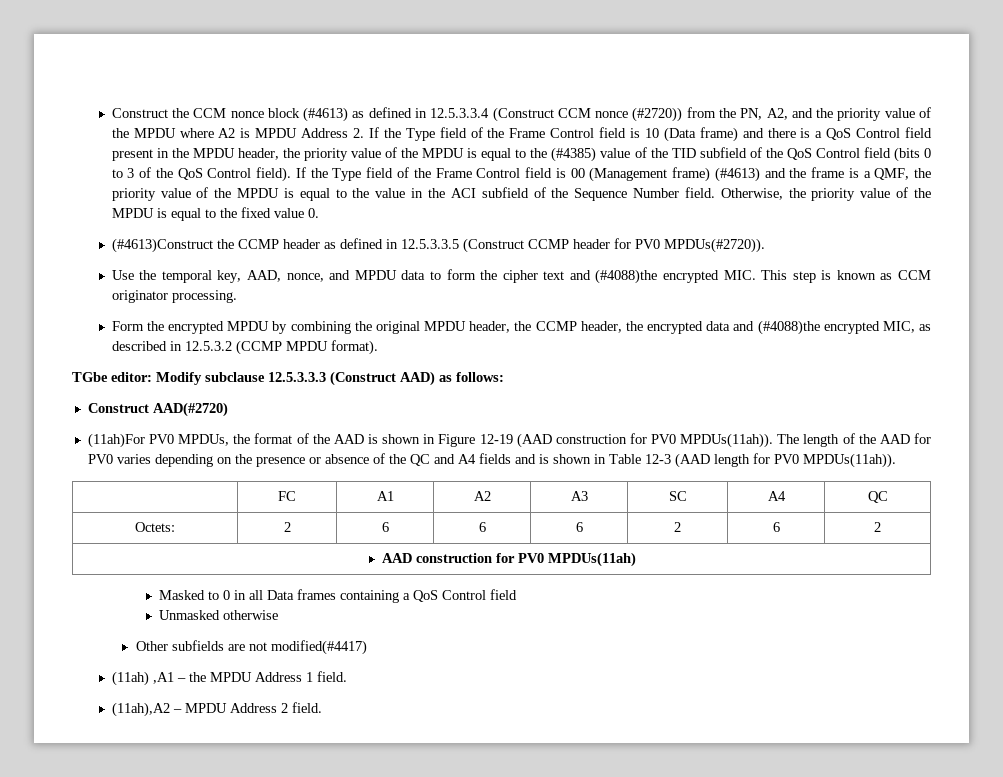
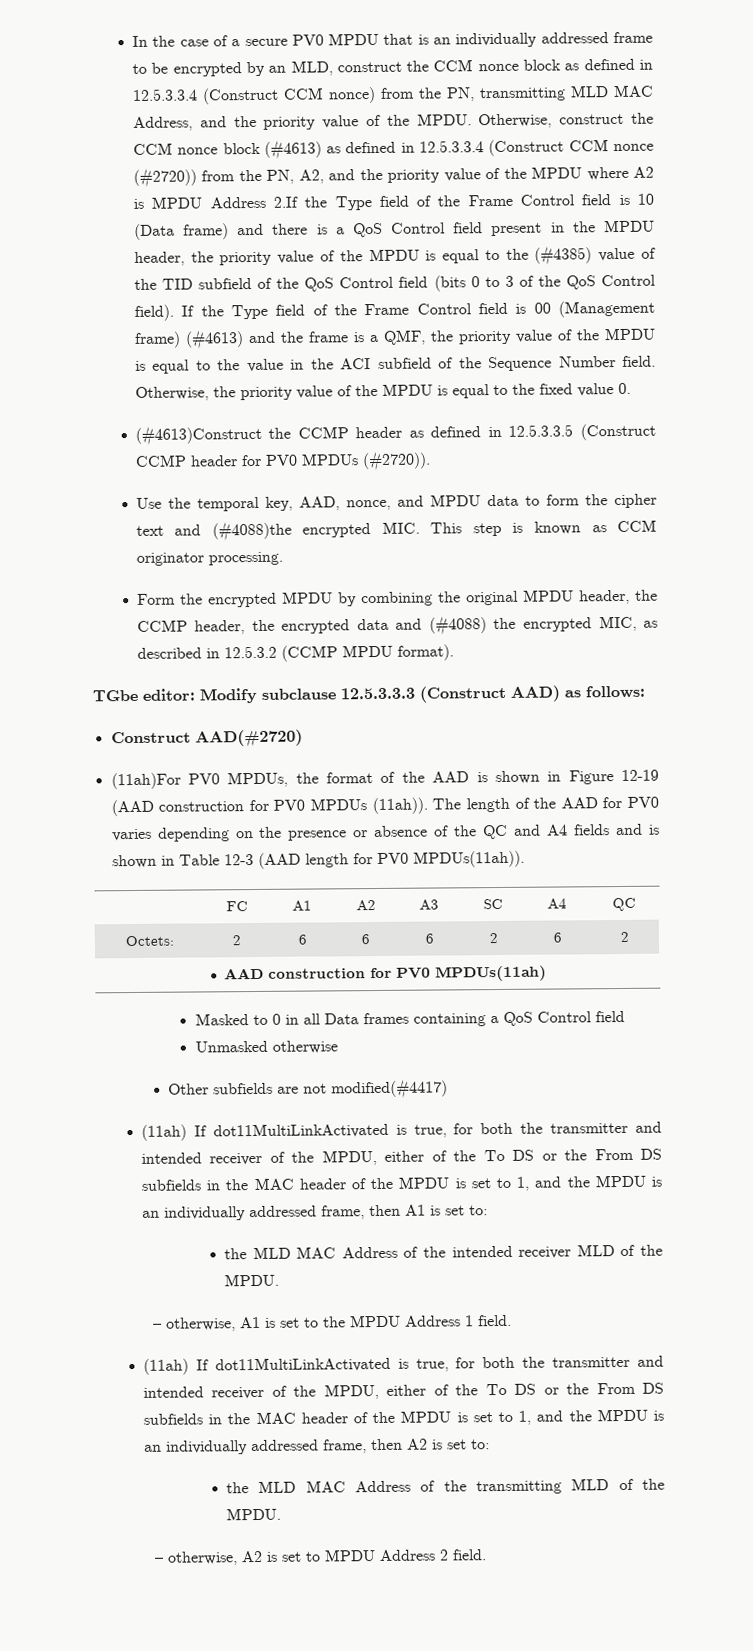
- Construct the CCM nonce block (#4613) as defined in 12.5.3.3.4 (Construct CCM nonce (#2720)) from the PN, A2, and the priority value of the MPDU where A2 is MPDU Address 2. If the Type field of the Frame Control field is 10 (Data frame) and there is a QoS Control field present in the MPDU header, the priority value of the MPDU is equal to the (#4385) value of the TID subfield of the QoS Control field (bits 0 to 3 of the QoS Control field).
+ In the case of a secure PV0 MPDU that is an individually addressed frame to be encrypted by an MLD, construct the CCM nonce block as defined in 12.5.3.3.4 (Construct CCM nonce) from the PN, transmitting MLD MAC Address, and the priority value of the MPDU. Otherwise, construct the CCM nonce block (#4613) as defined in 12.5.3.3.4 (Construct CCM nonce (#2720)) from the PN, A2, and the priority value of the MPDU where A2 is MPDU Address 2.If the Type field of the Frame Control field is 10 (Data frame) and there is a QoS Control field present in the MPDU header, the priority value of the MPDU is equal to the (#4385) value of the TID subfield of the QoS Control field (bits 0 to 3 of the QoS Control field).
- (#4613)Construct the CCMP header as defined in 12.5.3.3.5 (Construct CCMP header for PV0 MPDUs(#2720)).
+ (#4613)Construct the CCMP header as defined in 12.5.3.3.5 (Construct CCMP header for PV0 MPDUs (#2720)).
- Form the encrypted MPDU by combining the original MPDU header, the CCMP header, the encrypted data and (#4088)the encrypted MIC, as described in 12.5.3.2 (CCMP MPDU format).
+ Form the encrypted MPDU by combining the original MPDU header, the CCMP header, the encrypted data and (#4088) the encrypted MIC, as described in 12.5.3.2 (CCMP MPDU format).
- (11ah)For PV0 MPDUs, the format of the AAD is shown in Figure 12-19 (AAD construction for PV0 MPDUs(11ah)).
+ (11ah)For PV0 MPDUs, the format of the AAD is shown in Figure 12-19 (AAD construction for PV0 MPDUs (11ah)).
- (11ah) ,A1 – the MPDU Address 1 field.
+ (11ah) If dot11MultiLinkActivated is true, for both the transmitter and intended receiver of the MPDU, either of the To DS or the From DS subfields in the MAC header of the MPDU is set to 1, and the MPDU is an individually addressed frame, then A1 is set to:
+ the MLD MAC Address of the intended receiver MLD of the MPDU.
+ – otherwise, A1 is set to the MPDU Address 1 field.
- (11ah),A2 – MPDU Address 2 field.
+ (11ah) If dot11MultiLinkActivated is true, for both the transmitter and intended receiver of the MPDU, either of the To DS or the From DS subfields in the MAC header of the MPDU is set to 1, and the MPDU is an individually addressed frame, then A2 is set to:
+ the MLD MAC Address of the transmitting MLD of the MPDU.
+ – otherwise, A2 is set to MPDU Address 2 field.

